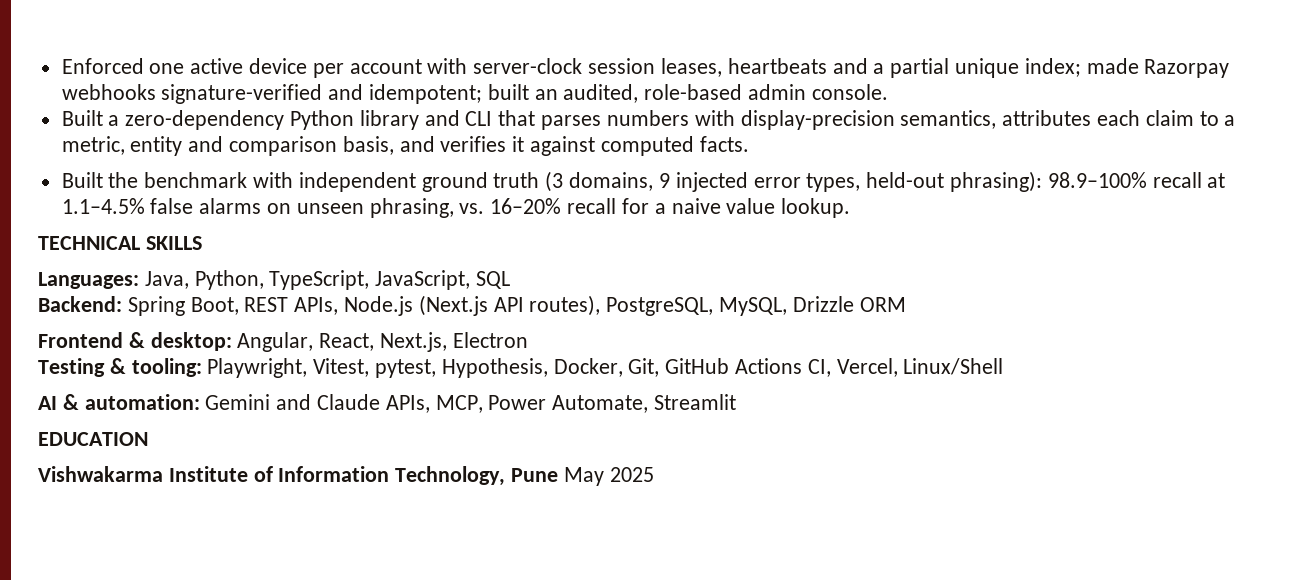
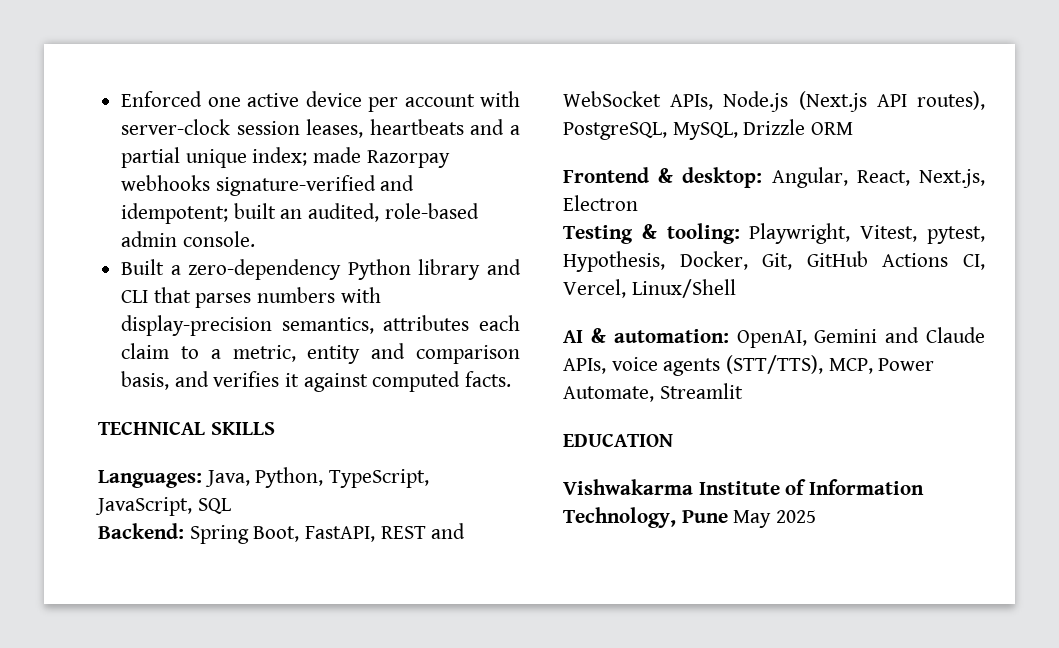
- Built the benchmark with independent ground truth (3 domains, 9 injected error types, held-out phrasing): 98.9–100% recall at 1.1–4.5% false alarms on unseen phrasing, vs. 16–20% recall for a naive value lookup.
- Backend: Spring Boot, REST APIs, Node.js (Next.js API routes), PostgreSQL, MySQL, Drizzle ORM
+ Backend: Spring Boot, FastAPI, REST and WebSocket APIs, Node.js (Next.js API routes), PostgreSQL, MySQL, Drizzle ORM
- AI & automation: Gemini and Claude APIs, MCP, Power Automate, Streamlit
+ AI & automation: OpenAI, Gemini and Claude APIs, voice agents (STT/TTS), MCP, Power Automate, Streamlit

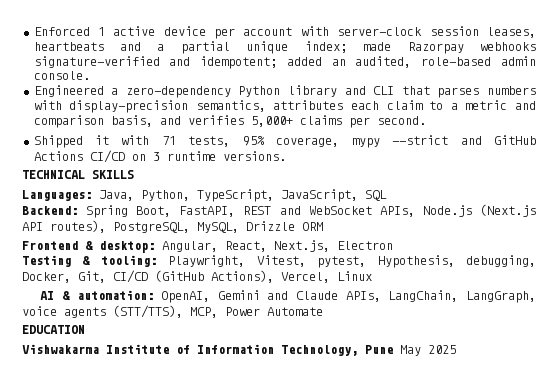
- Enforced one active device per account with server-clock session leases, heartbeats and a partial unique index; made Razorpay webhooks signature-verified and idempotent; built an audited, role-based admin console.
+ Enforced 1 active device per account with server-clock session leases, heartbeats and a partial unique index; made Razorpay webhooks signature-verified and idempotent; added an audited, role-based admin console.
- Built a zero-dependency Python library and CLI that parses numbers with display-precision semantics, attributes each claim to a metric, entity and comparison basis, and verifies it against computed facts.
+ Engineered a zero-dependency Python library and CLI that parses numbers with display-precision semantics, attributes each claim to a metric and comparison basis, and verifies 5,000+ claims per second.
+ Shipped it with 71 tests, 95% coverage, mypy --strict and GitHub Actions CI/CD on 3 runtime versions.
- Testing & tooling: Playwright, Vitest, pytest, Hypothesis, Docker, Git, GitHub Actions CI, Vercel, Linux/Shell
+ Testing & tooling: Playwright, Vitest, pytest, Hypothesis, debugging, Docker, Git, CI/CD (GitHub Actions), Vercel, Linux
- AI & automation: OpenAI, Gemini and Claude APIs, voice agents (STT/TTS), MCP, Power Automate, Streamlit
+ AI & automation: OpenAI, Gemini and Claude APIs, LangChain, LangGraph, voice agents (STT/TTS), MCP, Power Automate

